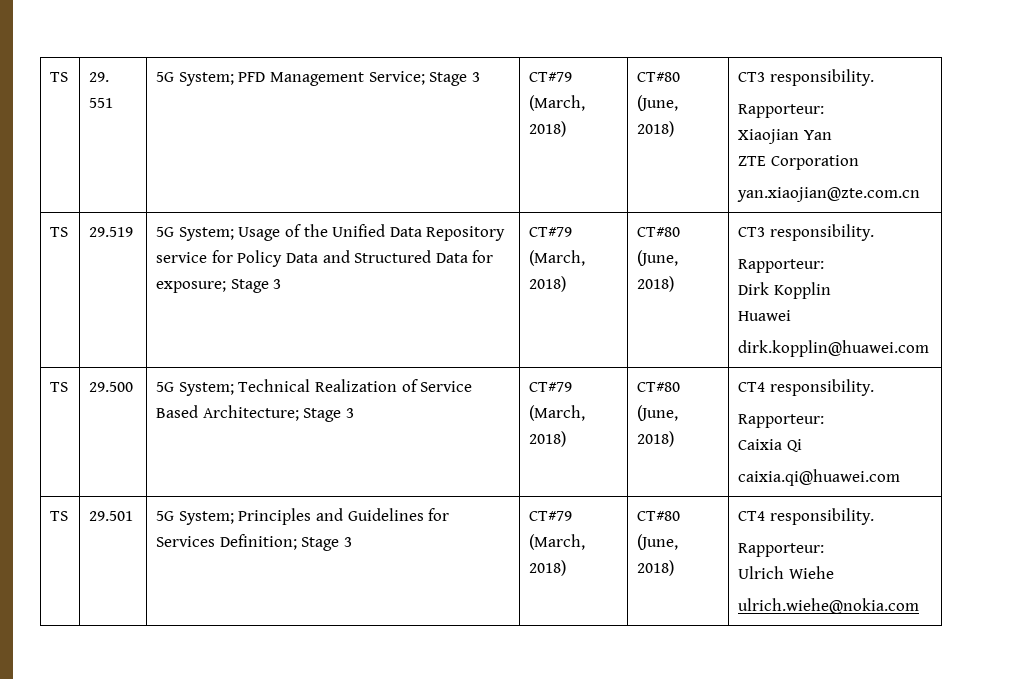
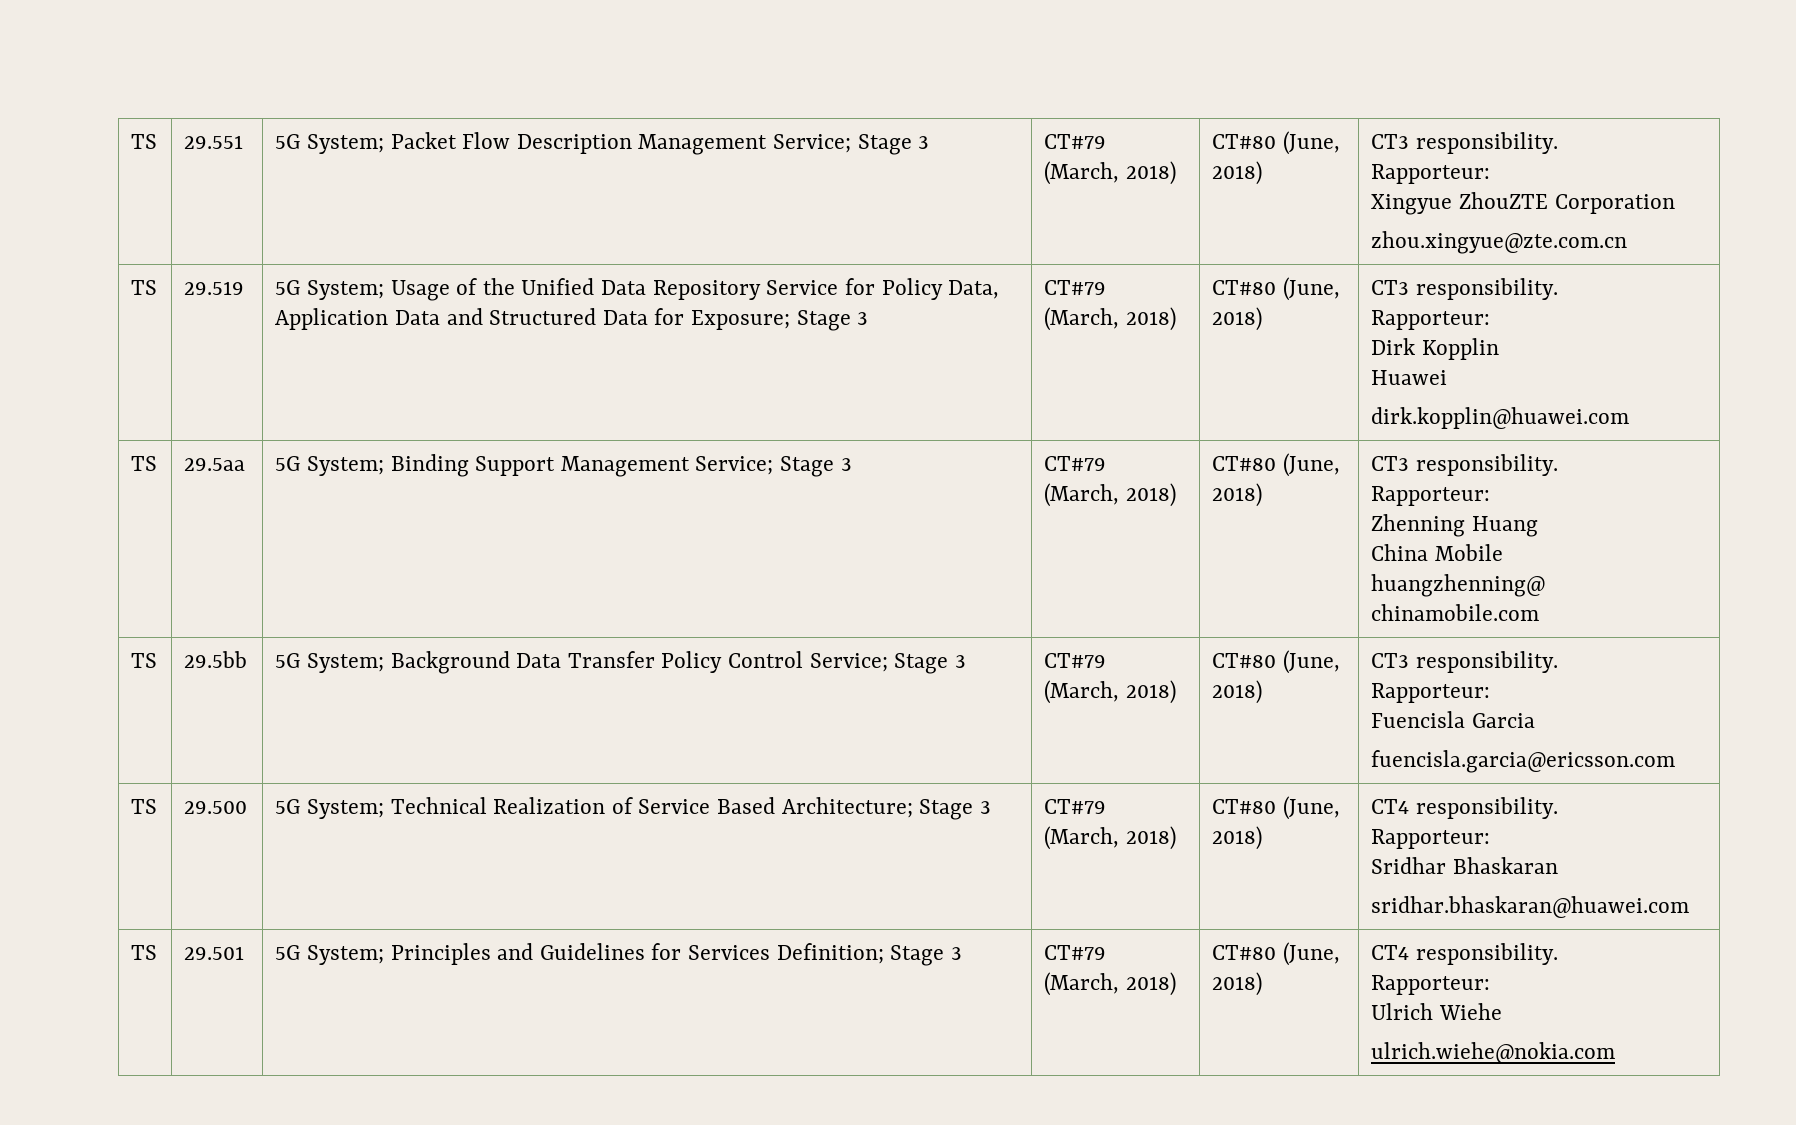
- TS | 29. 551 | 5G System; PFD Management Service; Stage 3 | CT#79 (March, 2018) | CT#80 (June, 2018) | CT3 responsibility.
+ TS | 29.551 | 5G System; Packet Flow Description Management Service; Stage 3 | CT#79 (March, 2018) | CT#80 (June, 2018) | CT3 responsibility.
  Rapporteur:
- Xiaojian Yan
- ZTE Corporation
- yan.xiaojian@zte.com.cn
+ Xingyue ZhouZTE Corporation
+ zhou.xingyue@zte.com.cn
- TS | 29.519 | 5G System; Usage of the Unified Data Repository service for Policy Data and Structured Data for exposure; Stage 3 | CT#79 (March, 2018) | CT#80 (June, 2018) | CT3 responsibility.
+ TS | 29.519 | 5G System; Usage of the Unified Data Repository Service for Policy Data, Application Data and Structured Data for Exposure; Stage 3 | CT#79 (March, 2018) | CT#80 (June, 2018) | CT3 responsibility.
+ TS | 29.5aa | 5G System; Binding Support Management Service; Stage 3 | CT#79 (March, 2018) | CT#80 (June, 2018) | CT3 responsibility.
+ Rapporteur:
+ Zhenning Huang
+ China Mobile
+ huangzhenning@ chinamobile.com
+ TS | 29.5bb | 5G System; Background Data Transfer Policy Control Service; Stage 3 | CT#79 (March, 2018) | CT#80 (June, 2018) | CT3 responsibility.
+ Rapporteur:
+ Fuencisla Garcia
+ fuencisla.garcia@ericsson.com
  TS | 29.500 | 5G System; Technical Realization of Service Based Architecture; Stage 3 | CT#79 (March, 2018) | CT#80 (June, 2018) | CT4 responsibility.
  Rapporteur:
- Caixia Qi
- caixia.qi@huawei.com
+ Sridhar Bhaskaran
+ sridhar.bhaskaran@huawei.com

